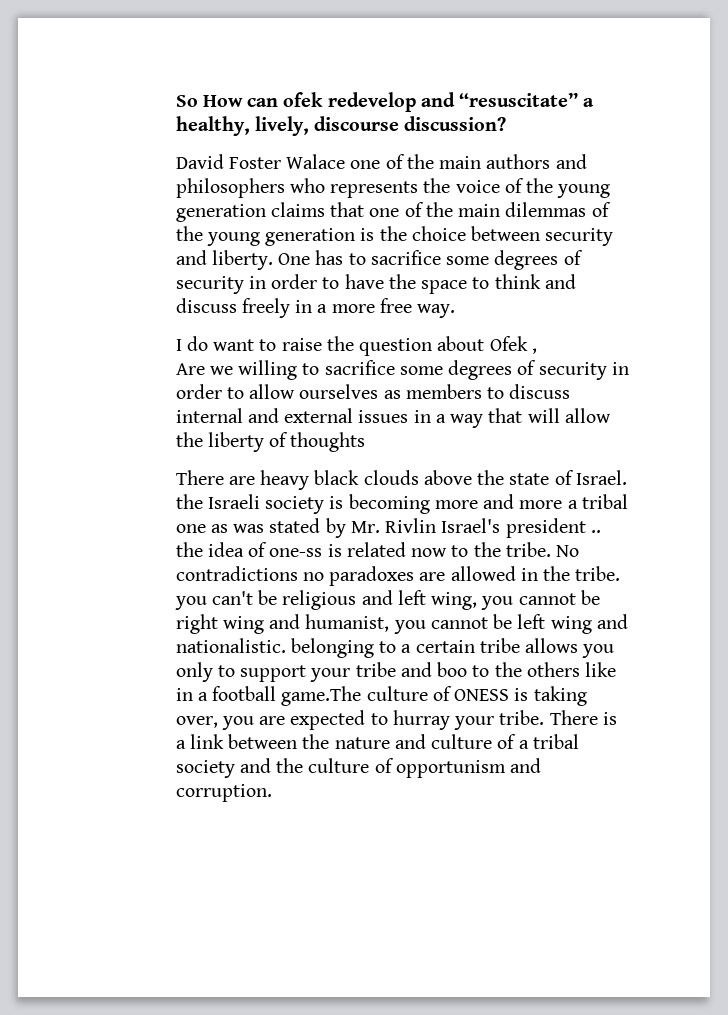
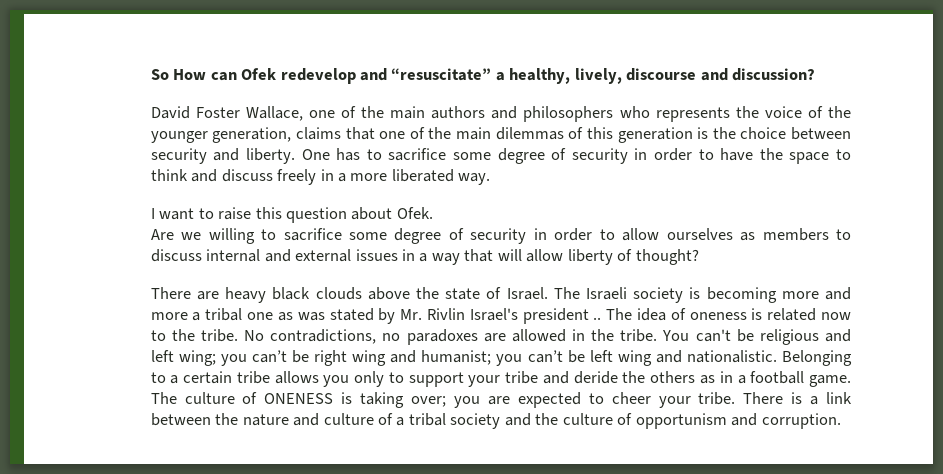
- So How can ofek redevelop and “resuscitate” a healthy, lively, discourse discussion?
+ So How can Ofek redevelop and “resuscitate” a healthy, lively, discourse and discussion?
- David Foster Walace one of the main authors and philosophers who represents the voice of the young generation claims that one of the main dilemmas of the young generation is the choice between security and liberty.
+ David Foster Wallace, one of the main authors and philosophers who represents the voice of the younger generation, claims that one of the main dilemmas of this generation is the choice between security and liberty.
- One has to sacrifice some degrees of security in order to have the space to think and discuss freely in a more free way.
+ One has to sacrifice some degree of security in order to have the space to think and discuss freely in a more liberated way.
- I do want to raise the question about Ofek ,
+ I want to raise this question about Ofek.
- Are we willing to sacrifice some degrees of security in order to allow ourselves as members to discuss internal and external issues in a way that will allow the liberty of thoughts
+ Are we willing to sacrifice some degree of security in order to allow ourselves as members to discuss internal and external issues in a way that will allow liberty of thought?
- There are heavy black clouds above the state of Israel. the Israeli society is becoming more and more a tribal one as was stated by Mr. Rivlin Israel's president .. the idea of one-ss is related now to the tribe.
+ There are heavy black clouds above the state of Israel. The Israeli society is becoming more and more a tribal one as was stated by Mr. Rivlin Israel's president .. The idea of oneness is related now to the tribe.
- No contradictions no paradoxes are allowed in the tribe. you can't be religious and left wing, you cannot be right wing and humanist, you cannot be left wing and nationalistic. belonging to a certain tribe allows you only to support your tribe and boo to the others like in a football game.The culture of ONESS is taking over, you are expected to hurray your tribe.
+ No contradictions, no paradoxes are allowed in the tribe. You can't be religious and left wing; you can’t be right wing and humanist; you can’t be left wing and nationalistic. Belonging to a certain tribe allows you only to support your tribe and deride the others as in a football game. The culture of ONENESS is taking over; you are expected to cheer your tribe.

